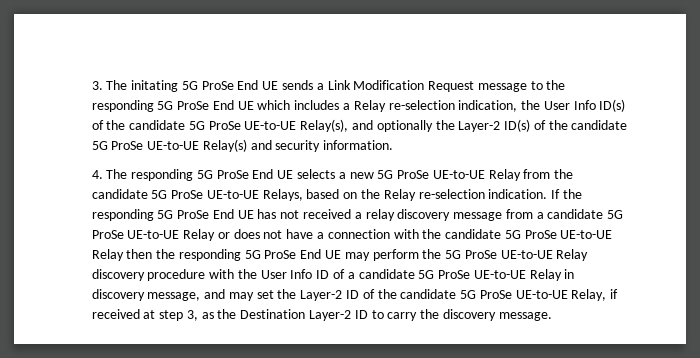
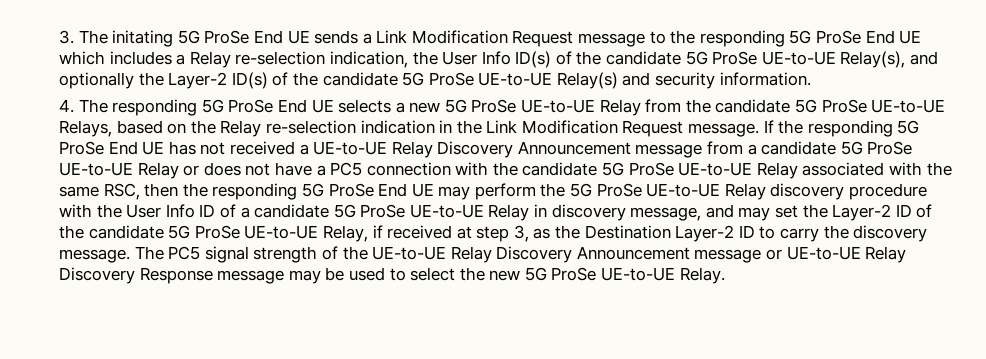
- 4. The responding 5G ProSe End UE selects a new 5G ProSe UE-to-UE Relay from the candidate 5G ProSe UE-to-UE Relays, based on the Relay re-selection indication.
+ 4. The responding 5G ProSe End UE selects a new 5G ProSe UE-to-UE Relay from the candidate 5G ProSe UE-to-UE Relays, based on the Relay re-selection indication in the Link Modification Request message.
- If the responding 5G ProSe End UE has not received a relay discovery message from a candidate 5G ProSe UE-to-UE Relay or does not have a connection with the candidate 5G ProSe UE-to-UE Relay then the responding 5G ProSe End UE may perform the 5G ProSe UE-to-UE Relay discovery procedure with the User Info ID of a candidate 5G ProSe UE-to-UE Relay in discovery message, and may set the Layer-2 ID of the candidate 5G ProSe UE-to-UE Relay, if received at step 3, as the Destination Layer-2 ID to carry the discovery message.
+ If the responding 5G ProSe End UE has not received a UE-to-UE Relay Discovery Announcement message from a candidate 5G ProSe UE-to-UE Relay or does not have a PC5 connection with the candidate 5G ProSe UE-to-UE Relay associated with the same RSC, then the responding 5G ProSe End UE may perform the 5G ProSe UE-to-UE Relay discovery procedure with the User Info ID of a candidate 5G ProSe UE-to-UE Relay in discovery message, and may set the Layer-2 ID of the candidate 5G ProSe UE-to-UE Relay, if received at step 3, as the Destination Layer-2 ID to carry the discovery message.
+ The PC5 signal strength of the UE-to-UE Relay Discovery Announcement message or UE-to-UE Relay Discovery Response message may be used to select the new 5G ProSe UE-to-UE Relay.

